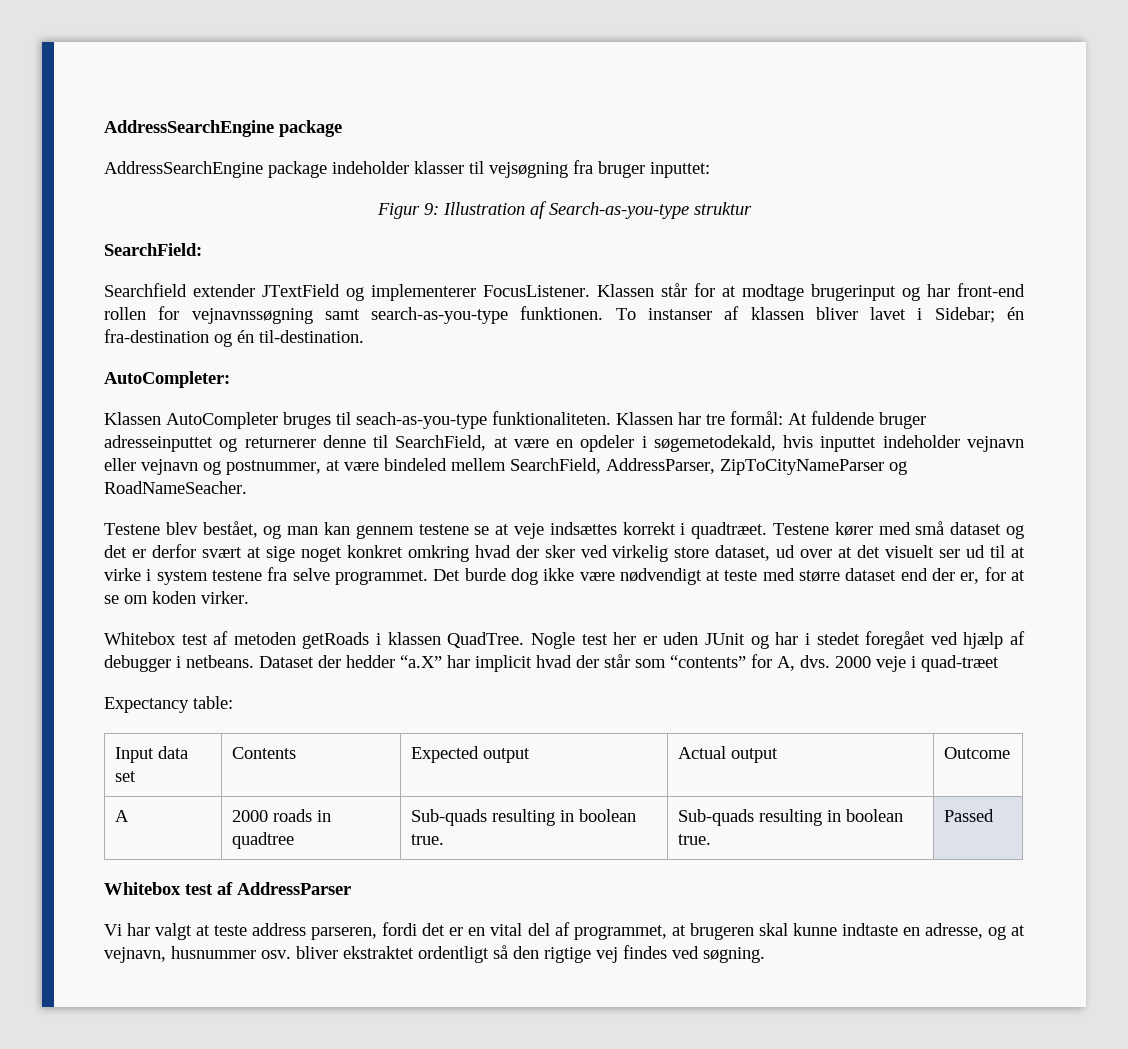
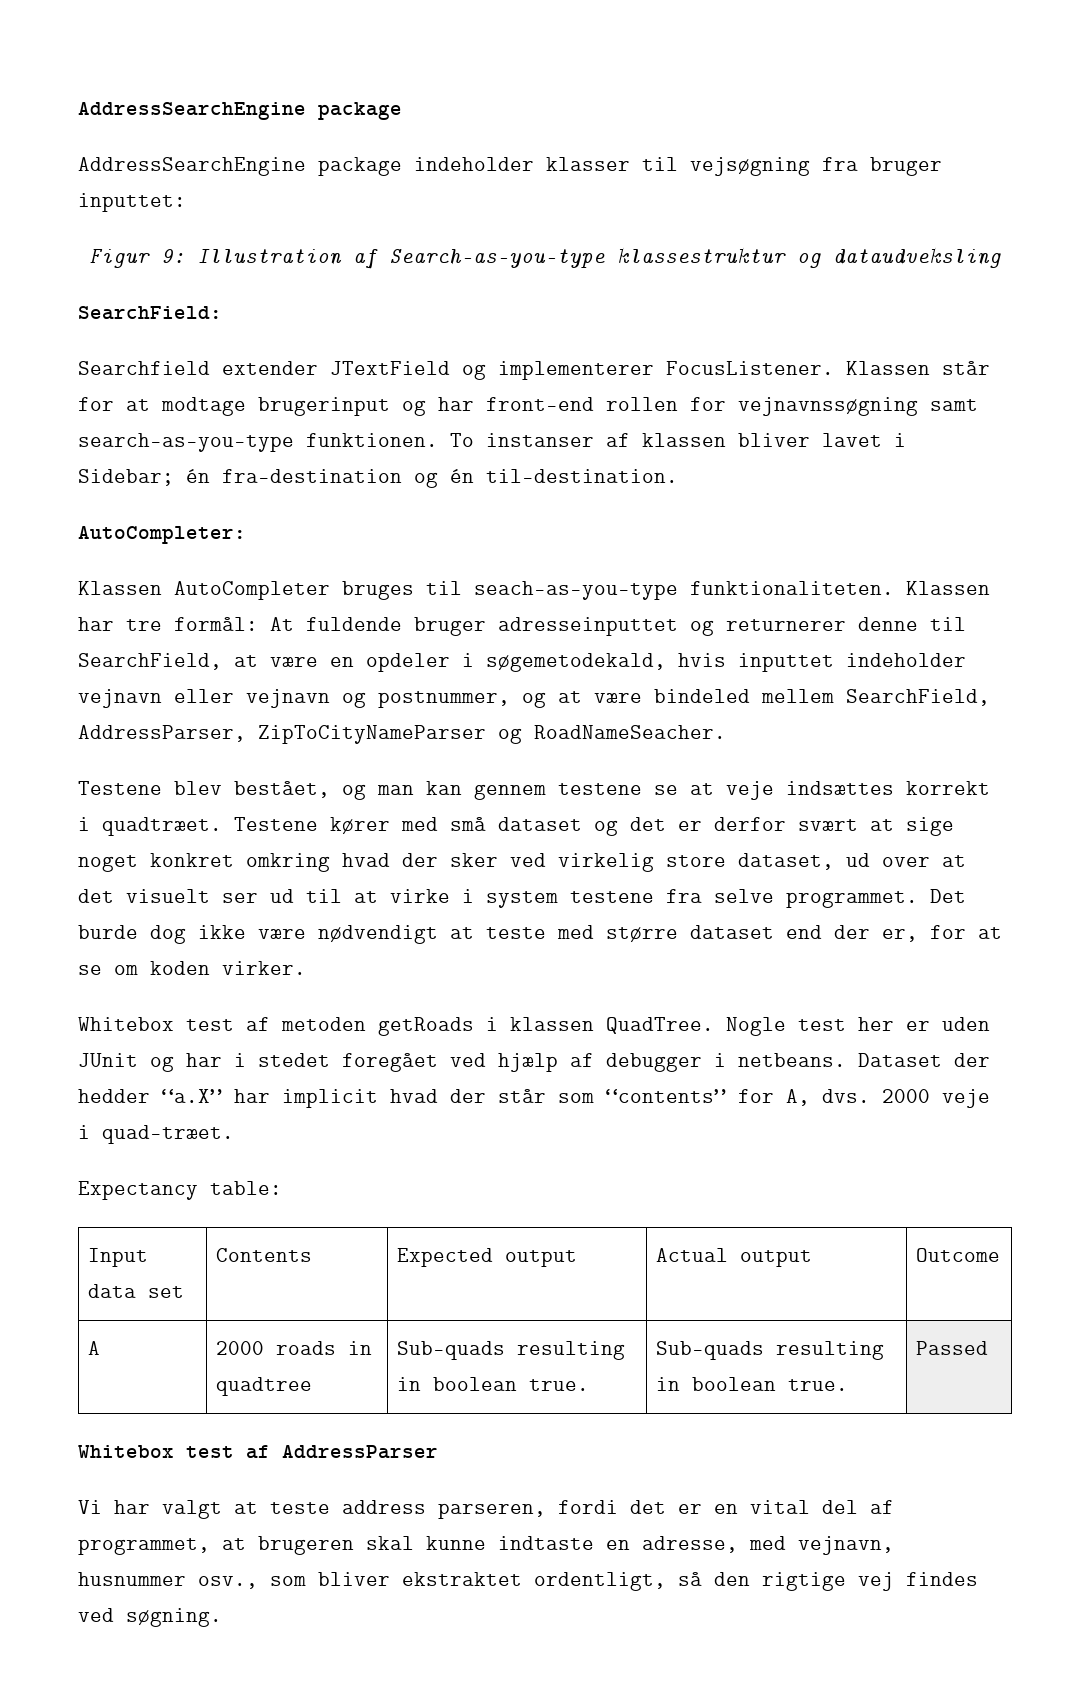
- Figur 9: Illustration af Search-as-you-type struktur
+ Figur 9: Illustration af Search-as-you-type klassestruktur og dataudveksling
- Klassen har tre formål: At fuldende bruger adresseinputtet og returnerer denne til SearchField, at være en opdeler i søgemetodekald, hvis inputtet indeholder vejnavn eller vejnavn og postnummer, at være bindeled mellem SearchField, AddressParser, ZipToCityNameParser og RoadNameSeacher.
+ Klassen har tre formål: At fuldende bruger adresseinputtet og returnerer denne til SearchField, at være en opdeler i søgemetodekald, hvis inputtet indeholder vejnavn eller vejnavn og postnummer, og at være bindeled mellem SearchField, AddressParser, ZipToCityNameParser og RoadNameSeacher.
- 2000 veje i quad-træet
+ 2000 veje i quad-træet.
- Vi har valgt at teste address parseren, fordi det er en vital del af programmet, at brugeren skal kunne indtaste en adresse, og at vejnavn, husnummer osv. bliver ekstraktet ordentligt så den rigtige vej findes ved søgning.
+ Vi har valgt at teste address parseren, fordi det er en vital del af programmet, at brugeren skal kunne indtaste en adresse, med vejnavn, husnummer osv., som bliver ekstraktet ordentligt, så den rigtige vej findes ved søgning.

